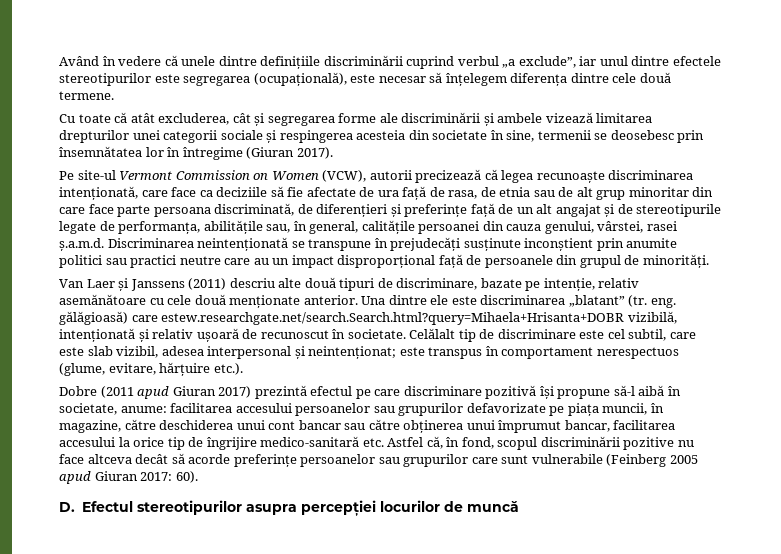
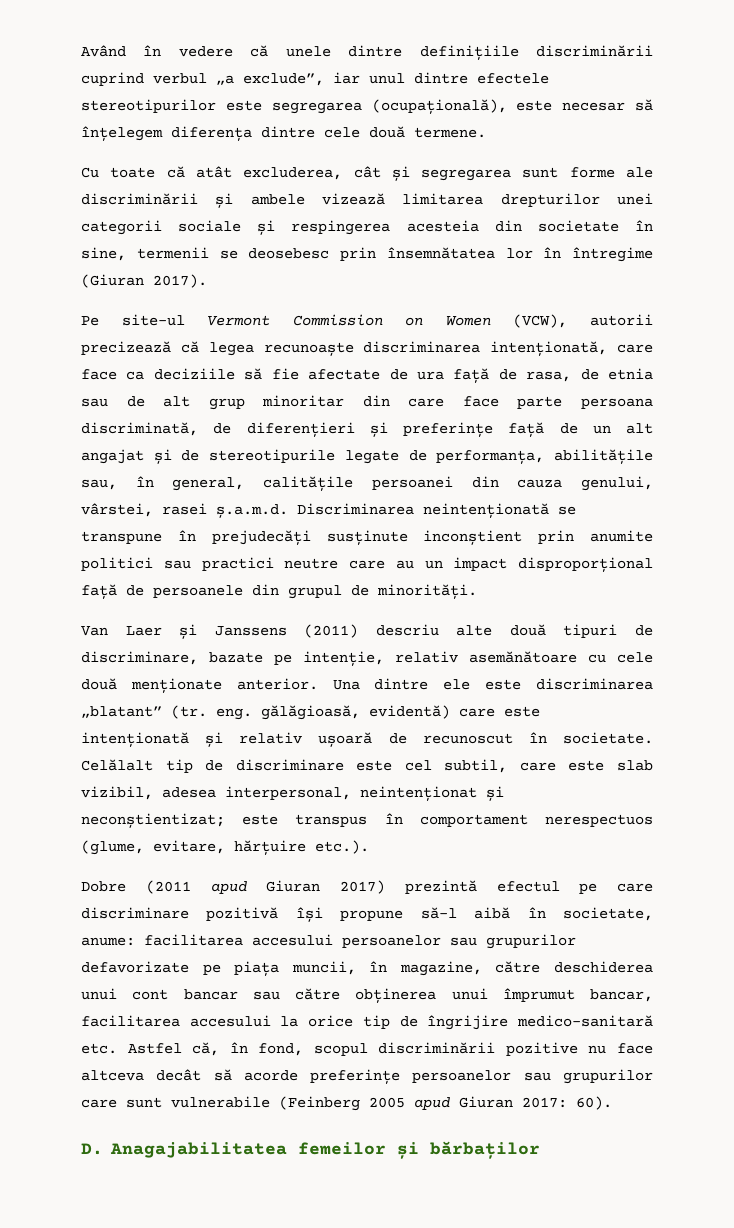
- Cu toate că atât excluderea, cât și segregarea forme ale discriminării și ambele vizează limitarea drepturilor unei categorii sociale și respingerea acesteia din societate în sine, termenii se deosebesc prin însemnătatea lor în întregime (Giuran 2017).
+ Cu toate că atât excluderea, cât și segregarea sunt forme ale discriminării și ambele vizează limitarea drepturilor unei categorii sociale și respingerea acesteia din societate în sine, termenii se deosebesc prin însemnătatea lor în întregime (Giuran 2017).
- Una dintre ele este discriminarea „blatant” (tr. eng. gălăgioasă) care estew.researchgate.net/search.Search.html?query=Mihaela+Hrisanta+DOBR vizibilă, intenționată și relativ ușoară de recunoscut în societate.
+ Una dintre ele este discriminarea „blatant” (tr. eng. gălăgioasă, evidentă) care este intenționată și relativ ușoară de recunoscut în societate.
- Celălalt tip de discriminare este cel subtil, care este slab vizibil, adesea interpersonal și neintenționat; este transpus în comportament nerespectuos (glume, evitare, hărțuire etc.).
+ Celălalt tip de discriminare este cel subtil, care este slab vizibil, adesea interpersonal, neintenționat și neconștientizat; este transpus în comportament nerespectuos (glume, evitare, hărțuire etc.).
- D. Efectul stereotipurilor asupra percepției locurilor de muncă
+ D. Anagajabilitatea femeilor și bărbaților

